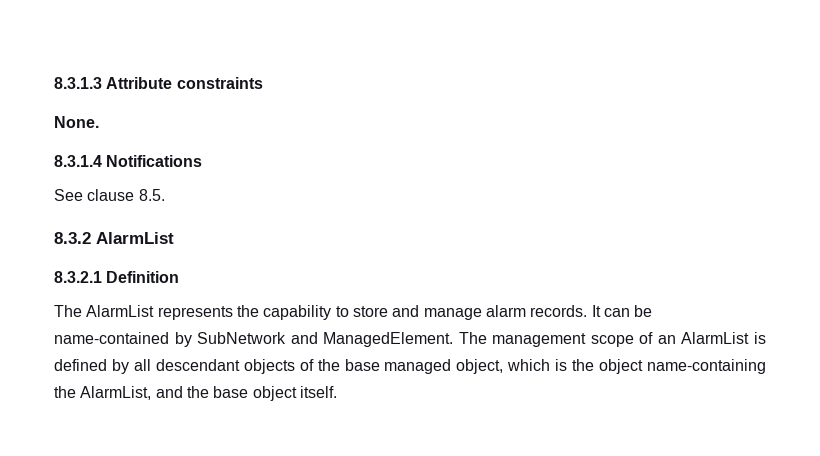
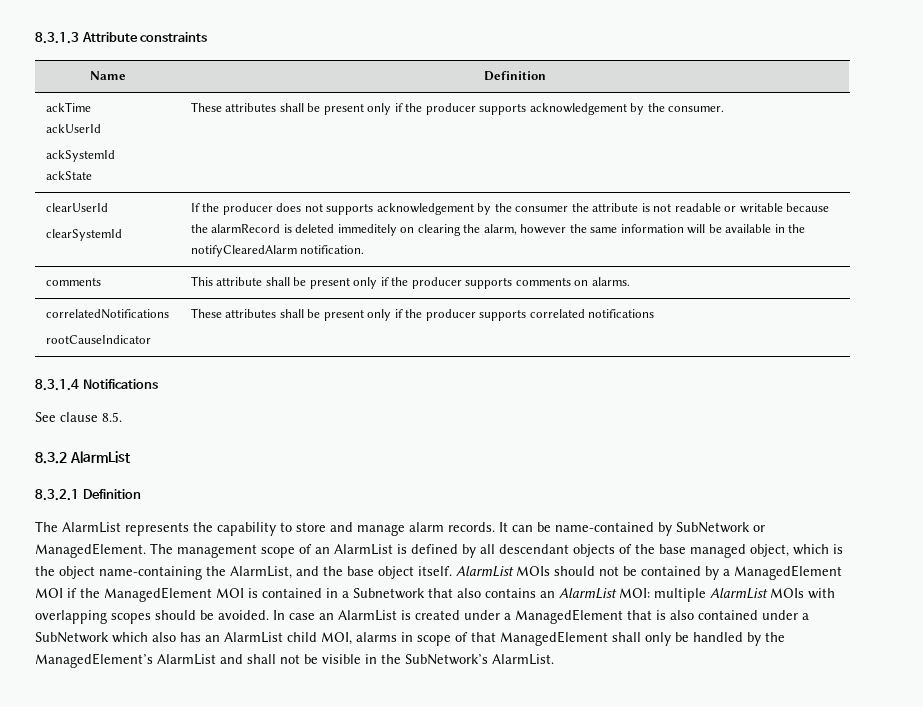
- None.
+ Name | Definition
+ ackTime
+ ackUserId
+ ackSystemId
+ ackState | These attributes shall be present only if the producer supports acknowledgement by the consumer.
+ clearUserId
+ clearSystemId | If the producer does not supports acknowledgement by the consumer the attribute is not readable or writable because the alarmRecord is deleted immeditely on clearing the alarm, however the same information will be available in the notifyClearedAlarm notification.
+ comments | This attribute shall be present only if the producer supports comments on alarms.
+ correlatedNotifications
+ rootCauseIndicator | These attributes shall be present only if the producer supports correlated notifications
- It can be name-contained by SubNetwork and ManagedElement.
+ It can be name-contained by SubNetwork or ManagedElement.
+ AlarmList MOIs should not be contained by a ManagedElement MOI if the ManagedElement MOI is contained in a Subnetwork that also contains an AlarmList MOI: multiple AlarmList MOIs with overlapping scopes should be avoided. In case an AlarmList is created under a ManagedElement that is also contained under a SubNetwork which also has an AlarmList child MOI, alarms in scope of that ManagedElement shall only be handled by the ManagedElement’s AlarmList and shall not be visible in the SubNetwork’s AlarmList.

